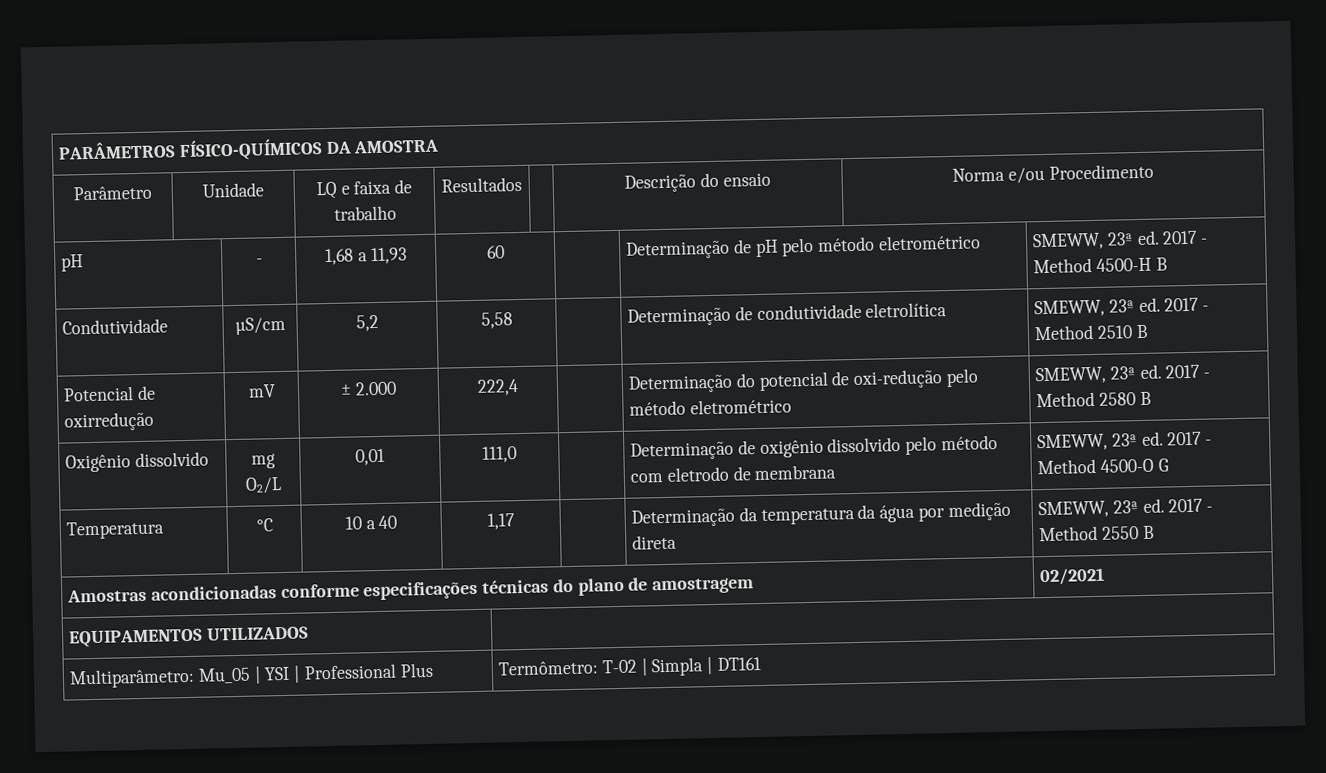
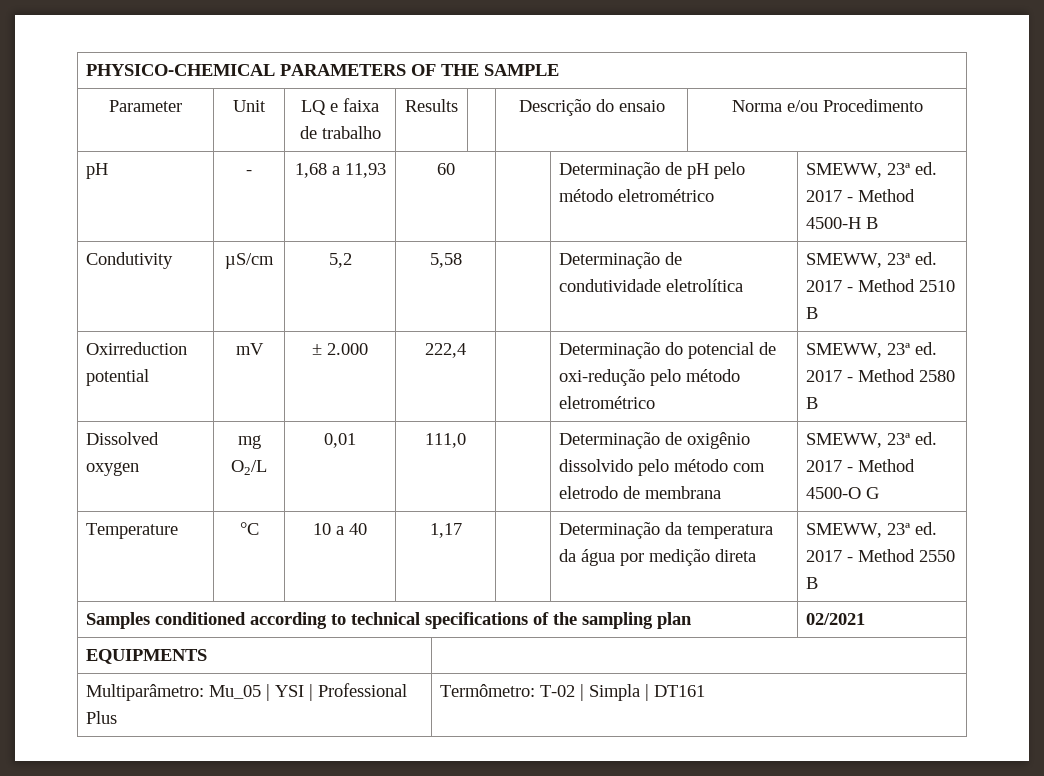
- PARÂMETROS FÍSICO-QUÍMICOS DA AMOSTRA
- Parâmetro | Unidade | LQ e faixa de trabalho | Resultados | | Descrição do ensaio | Norma e/ou Procedimento
+ PHYSICO-CHEMICAL PARAMETERS OF THE SAMPLE
+ Parameter | Unit | LQ e faixa de trabalho | Results | | Descrição do ensaio | Norma e/ou Procedimento
- Condutividade | µS/cm | 5,2 | 5,58 | | Determinação de condutividade eletrolítica | SMEWW, 23ª ed. 2017 - Method 2510 B
+ Condutivity | µS/cm | 5,2 | 5,58 | | Determinação de condutividade eletrolítica | SMEWW, 23ª ed. 2017 - Method 2510 B
- Potencial de oxirredução | mV | ± 2.000 | 222,4 | | Determinação do potencial de oxi-redução pelo método eletrométrico | SMEWW, 23ª ed. 2017 - Method 2580 B
+ Oxirreduction potential | mV | ± 2.000 | 222,4 | | Determinação do potencial de oxi-redução pelo método eletrométrico | SMEWW, 23ª ed. 2017 - Method 2580 B
- Oxigênio dissolvido | mg O2/L | 0,01 | 111,0 | | Determinação de oxigênio dissolvido pelo método com eletrodo de membrana | SMEWW, 23ª ed. 2017 - Method 4500-O G
+ Dissolved oxygen | mg O2/L | 0,01 | 111,0 | | Determinação de oxigênio dissolvido pelo método com eletrodo de membrana | SMEWW, 23ª ed. 2017 - Method 4500-O G
- Temperatura | °C | 10 a 40 | 1,17 | | Determinação da temperatura da água por medição direta | SMEWW, 23ª ed. 2017 - Method 2550 B
+ Temperature | °C | 10 a 40 | 1,17 | | Determinação da temperatura da água por medição direta | SMEWW, 23ª ed. 2017 - Method 2550 B
- Amostras acondicionadas conforme especificações técnicas do plano de amostragem | 02/2021
+ Samples conditioned according to technical specifications of the sampling plan | 02/2021
- EQUIPAMENTOS UTILIZADOS |
+ EQUIPMENTS |

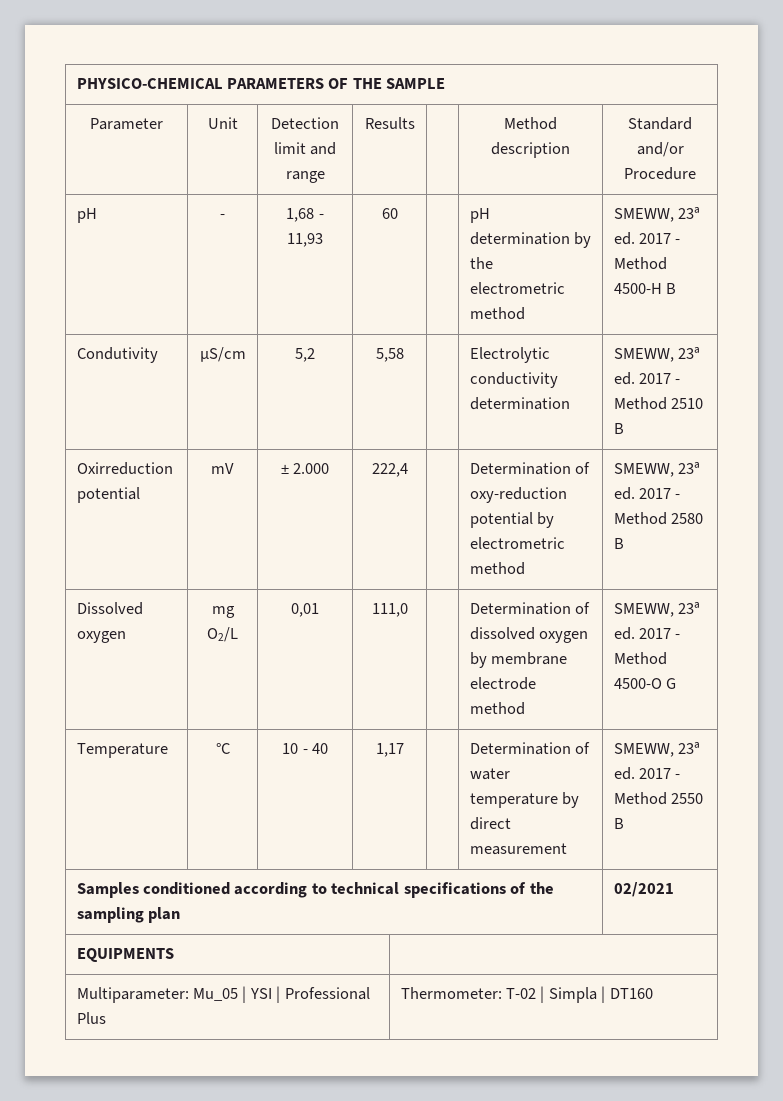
- Parameter | Unit | LQ e faixa de trabalho | Results | | Descrição do ensaio | Norma e/ou Procedimento
+ Parameter | Unit | Detection limit and range | Results | | Method description | Standard and/or Procedure
- pH | - | 1,68 a 11,93 | 60 | | Determinação de pH pelo método eletrométrico | SMEWW, 23ª ed. 2017 - Method 4500-H B
+ pH | - | 1,68 - 11,93 | 60 | | pH determination by the electrometric method | SMEWW, 23ª ed. 2017 - Method 4500-H B
- Condutivity | µS/cm | 5,2 | 5,58 | | Determinação de condutividade eletrolítica | SMEWW, 23ª ed. 2017 - Method 2510 B
+ Condutivity | µS/cm | 5,2 | 5,58 | | Electrolytic conductivity determination | SMEWW, 23ª ed. 2017 - Method 2510 B
- Oxirreduction potential | mV | ± 2.000 | 222,4 | | Determinação do potencial de oxi-redução pelo método eletrométrico | SMEWW, 23ª ed. 2017 - Method 2580 B
+ Oxirreduction potential | mV | ± 2.000 | 222,4 | | Determination of oxy-reduction potential by electrometric method | SMEWW, 23ª ed. 2017 - Method 2580 B
- Dissolved oxygen | mg O2/L | 0,01 | 111,0 | | Determinação de oxigênio dissolvido pelo método com eletrodo de membrana | SMEWW, 23ª ed. 2017 - Method 4500-O G
+ Dissolved oxygen | mg O2/L | 0,01 | 111,0 | | Determination of dissolved oxygen by membrane electrode method | SMEWW, 23ª ed. 2017 - Method 4500-O G
- Temperature | °C | 10 a 40 | 1,17 | | Determinação da temperatura da água por medição direta | SMEWW, 23ª ed. 2017 - Method 2550 B
+ Temperature | °C | 10 - 40 | 1,17 | | Determination of water temperature by direct measurement | SMEWW, 23ª ed. 2017 - Method 2550 B
- Multiparâmetro: Mu_05 | YSI | Professional Plus | Termômetro: T-02 | Simpla | DT161
+ Multiparameter: Mu_05 | YSI | Professional Plus | Thermometer: T-02 | Simpla | DT160

